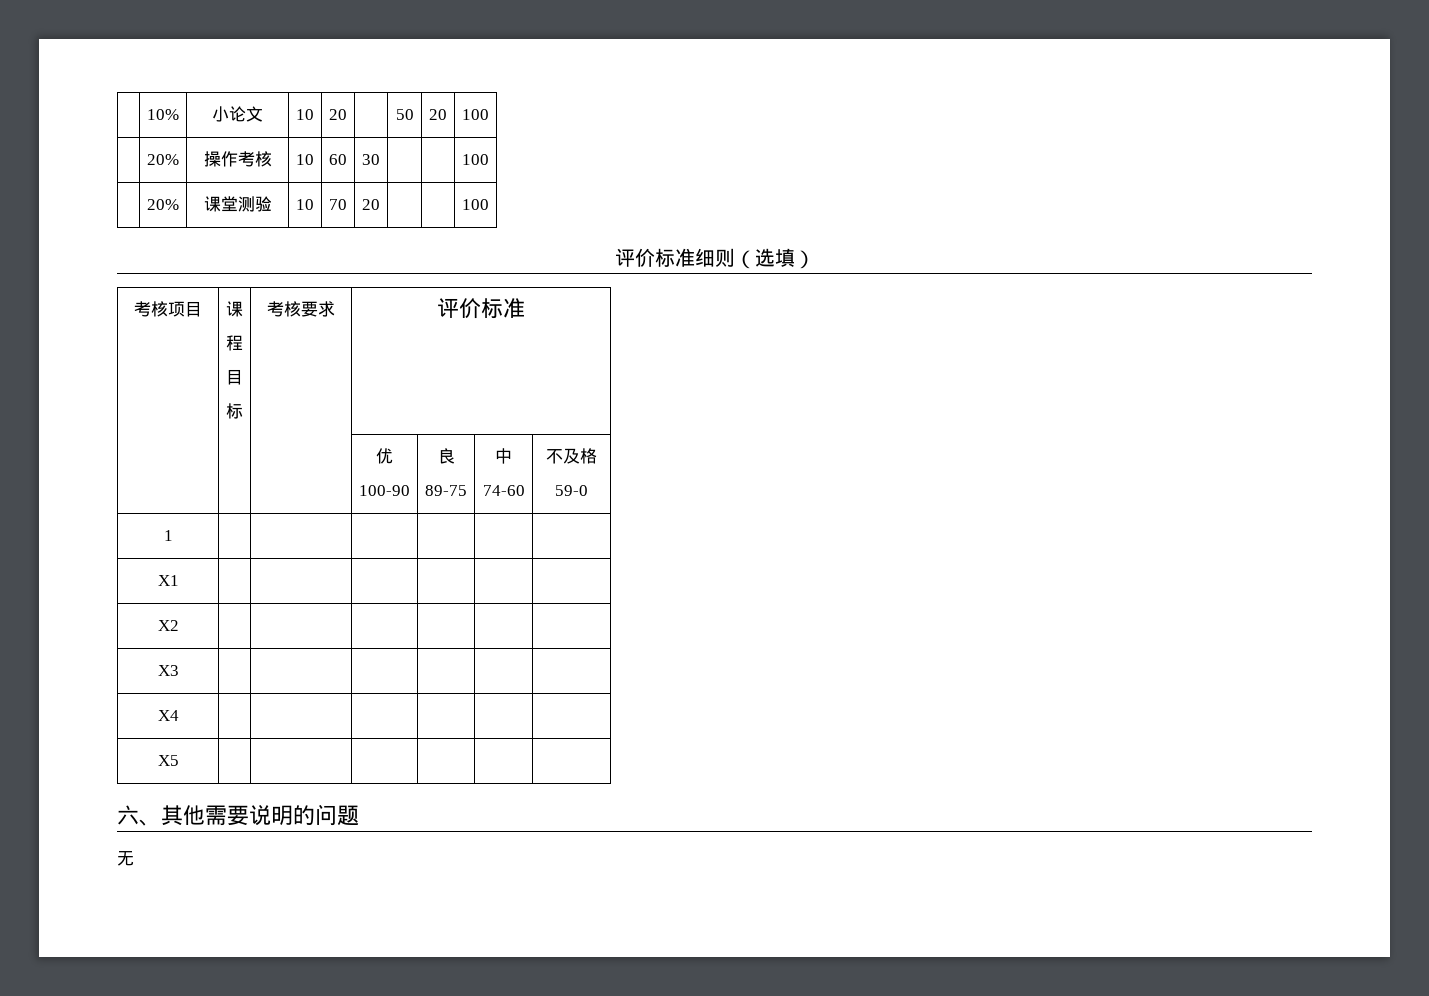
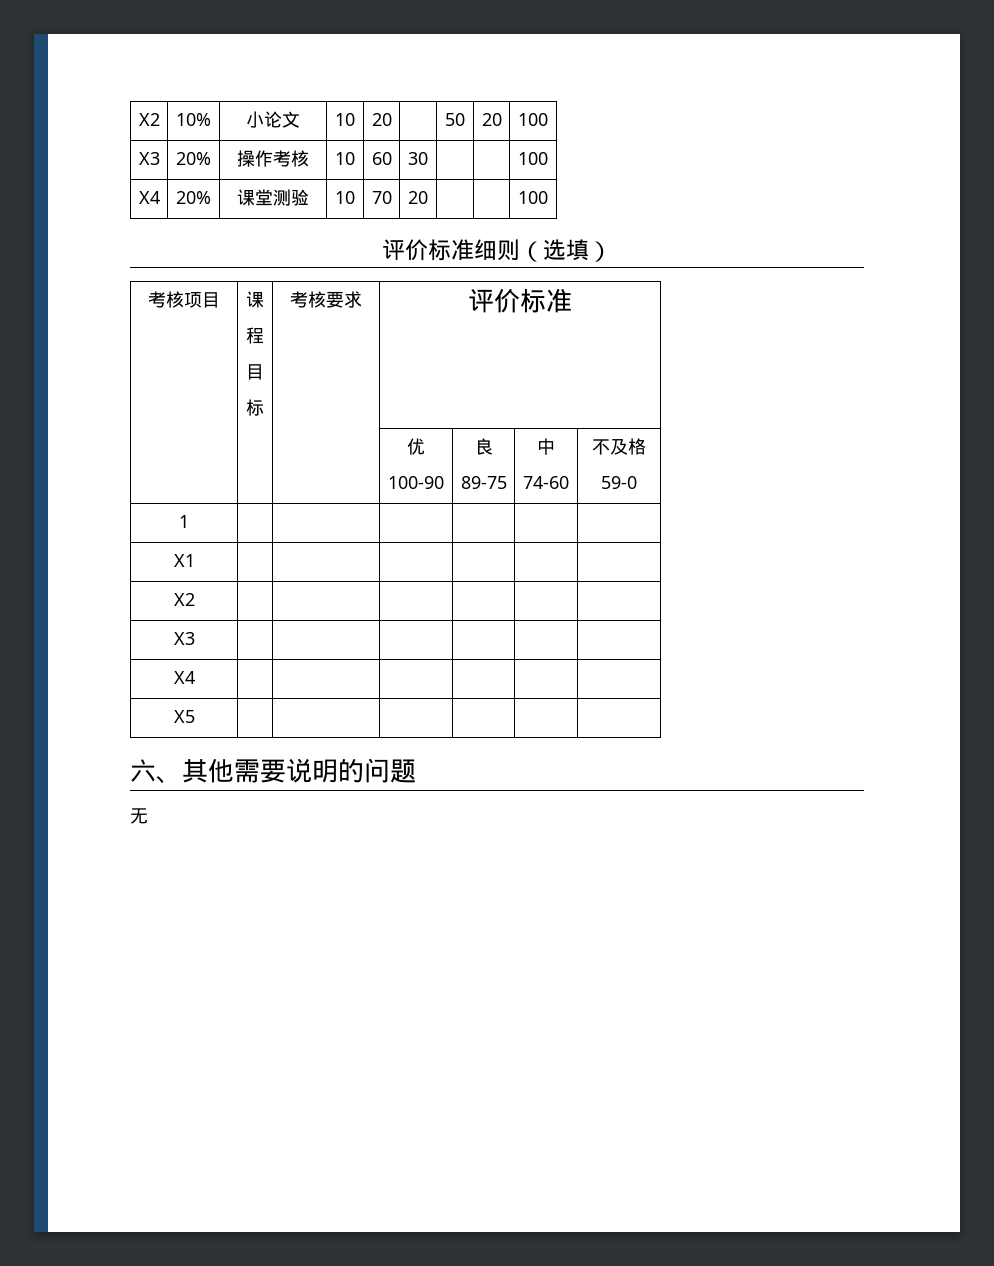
- | 10% | 小论文 | 10 | 20 | | 50 | 20 | 100
+ X2 | 10% | 小论文 | 10 | 20 | | 50 | 20 | 100
- | 20% | 操作考核 | 10 | 60 | 30 | | | 100
+ X3 | 20% | 操作考核 | 10 | 60 | 30 | | | 100
- | 20% | 课堂测验 | 10 | 70 | 20 | | | 100
+ X4 | 20% | 课堂测验 | 10 | 70 | 20 | | | 100

